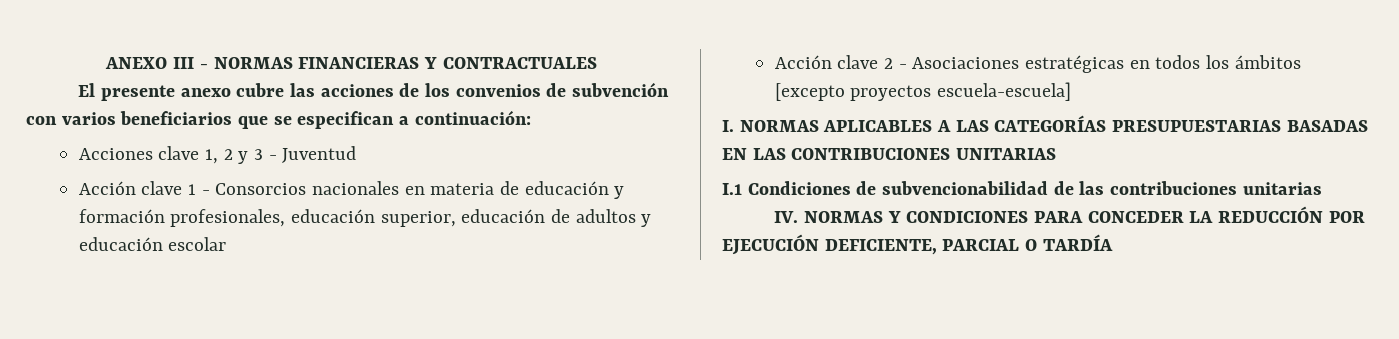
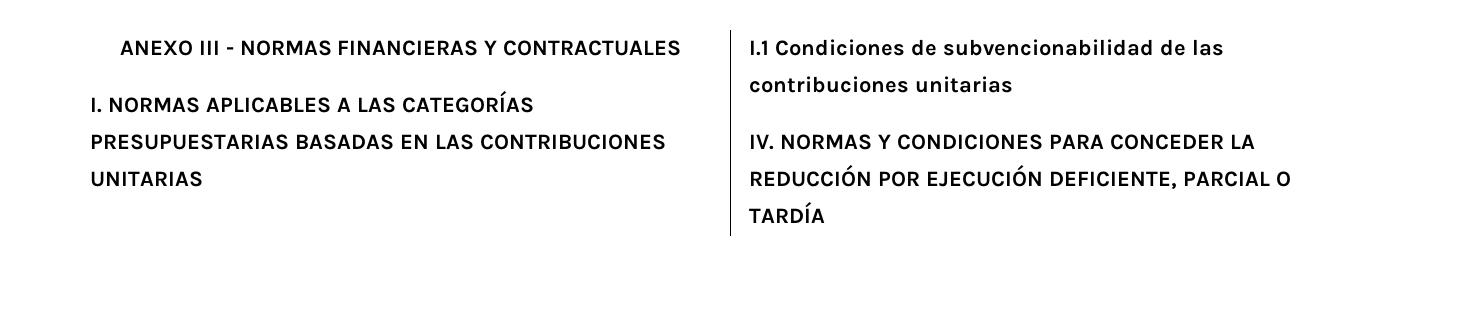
- El presente anexo cubre las acciones de los convenios de subvención con varios beneficiarios que se especifican a continuación:
- Acciones clave 1, 2 y 3 - Juventud
- Acción clave 1 - Consorcios nacionales en materia de educación y formación profesionales, educación superior, educación de adultos y educación escolar
- Acción clave 2 - Asociaciones estratégicas en todos los ámbitos [excepto proyectos escuela-escuela]

